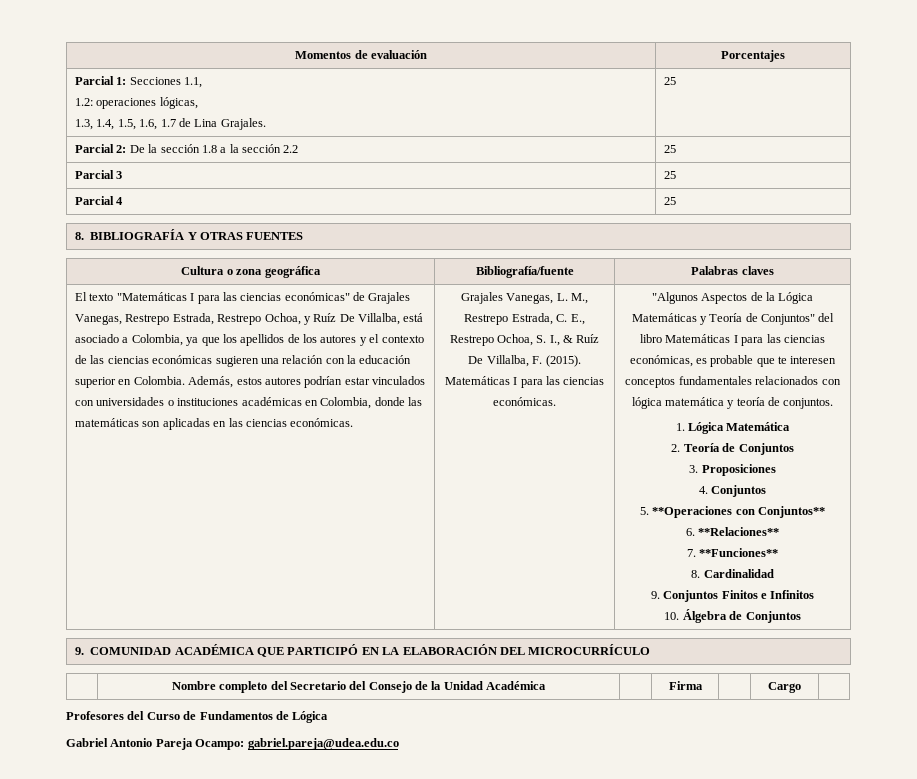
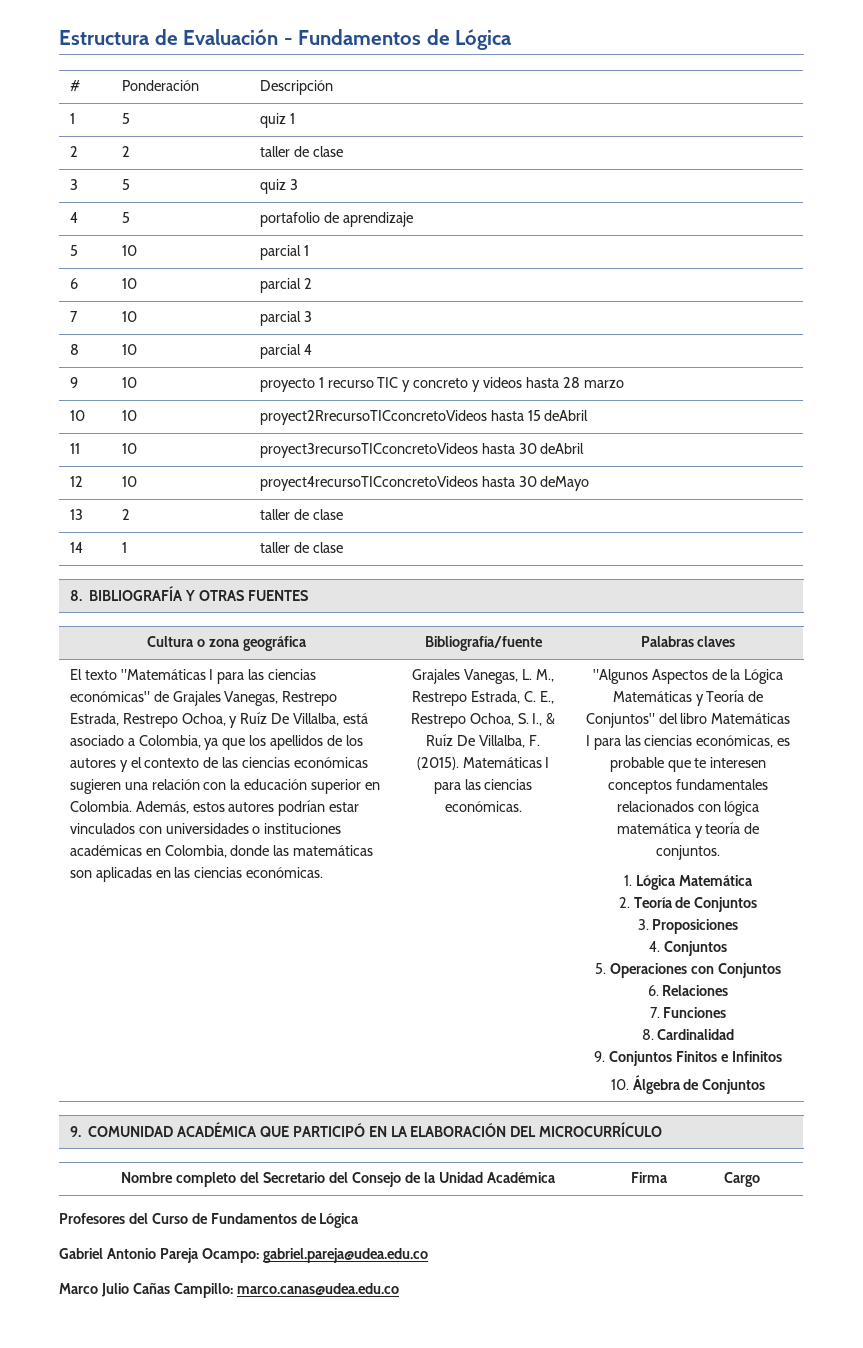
- Momentos de evaluación | Porcentajes
- Parcial 1: Secciones 1.1,
- 1.2: operaciones lógicas,
- 1.3, 1.4, 1.5, 1.6, 1.7 de Lina Grajales. | 25
- Parcial 2: De la sección 1.8 a la sección 2.2 | 25
- Parcial 3 | 25
- Parcial 4 | 25
+ Estructura de Evaluación - Fundamentos de Lógica
+ # | Ponderación | Descripción
+ 1 | 5 | quiz 1
+ 2 | 2 | taller de clase
+ 3 | 5 | quiz 3
+ 4 | 5 | portafolio de aprendizaje
+ 5 | 10 | parcial 1
+ 6 | 10 | parcial 2
+ 7 | 10 | parcial 3
+ 8 | 10 | parcial 4
+ 9 | 10 | proyecto 1 recurso TIC y concreto y videos hasta 28 marzo
+ 10 | 10 | proyect2RrecursoTICconcretoVideos hasta 15 deAbril
+ 11 | 10 | proyect3recursoTICconcretoVideos hasta 30 deAbril
+ 12 | 10 | proyect4recursoTICconcretoVideos hasta 30 deMayo
+ 13 | 2 | taller de clase
+ 14 | 1 | taller de clase
- 5. **Operaciones con Conjuntos**
+ 5. Operaciones con Conjuntos
- 6. **Relaciones**
+ 6. Relaciones
- 7. **Funciones**
+ 7. Funciones
+ Marco Julio Cañas Campillo: marco.canas@udea.edu.co

